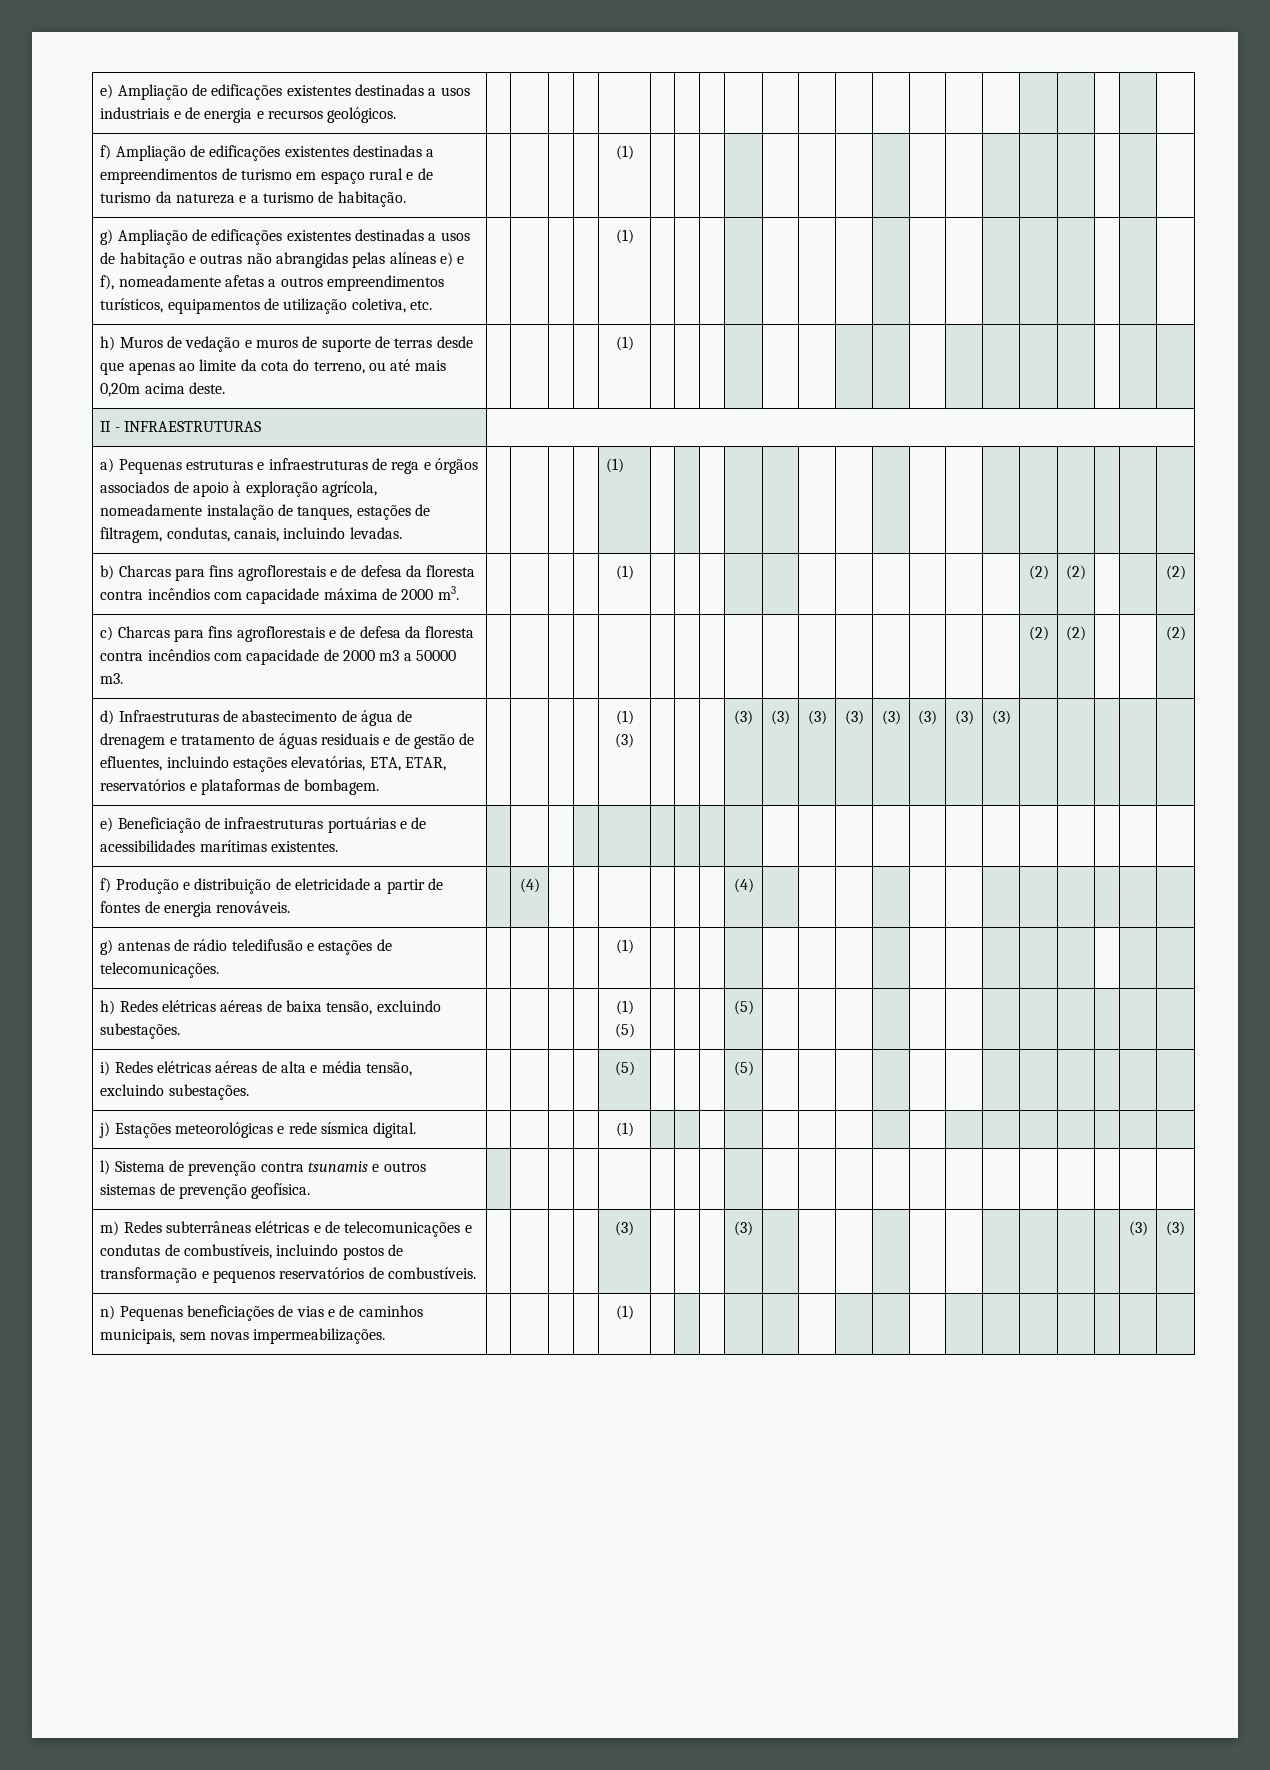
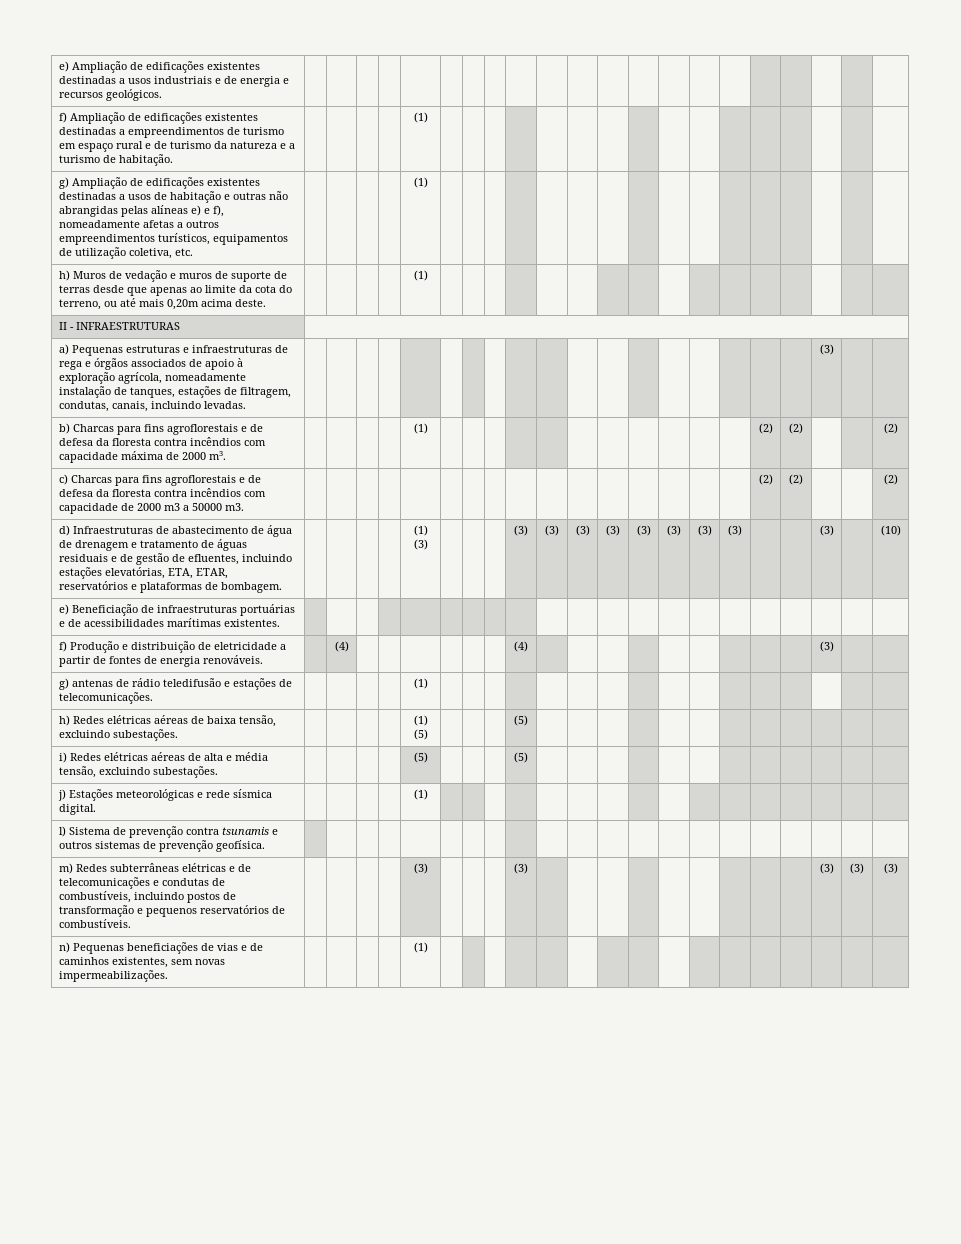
- a) Pequenas estruturas e infraestruturas de rega e órgãos associados de apoio à exploração agrícola, nomeadamente instalação de tanques, estações de filtragem, condutas, canais, incluindo levadas. | | | | | (1) | | | | | | | | | | | | | | | |
+ a) Pequenas estruturas e infraestruturas de rega e órgãos associados de apoio à exploração agrícola, nomeadamente instalação de tanques, estações de filtragem, condutas, canais, incluindo levadas. | | | | | | | | | | | | | | | | | | | (3) | |
- d) Infraestruturas de abastecimento de água de drenagem e tratamento de águas residuais e de gestão de efluentes, incluindo estações elevatórias, ETA, ETAR, reservatórios e plataformas de bombagem. | | | | | (1) (3) | | | | (3) | (3) | (3) | (3) | (3) | (3) | (3) | (3) | | | | |
+ d) Infraestruturas de abastecimento de água de drenagem e tratamento de águas residuais e de gestão de efluentes, incluindo estações elevatórias, ETA, ETAR, reservatórios e plataformas de bombagem. | | | | | (1) (3) | | | | (3) | (3) | (3) | (3) | (3) | (3) | (3) | (3) | | | (3) | | (10)
- f) Produção e distribuição de eletricidade a partir de fontes de energia renováveis. | | (4) | | | | | | | (4) | | | | | | | | | | | |
+ f) Produção e distribuição de eletricidade a partir de fontes de energia renováveis. | | (4) | | | | | | | (4) | | | | | | | | | | (3) | |
- m) Redes subterrâneas elétricas e de telecomunicações e condutas de combustíveis, incluindo postos de transformação e pequenos reservatórios de combustíveis. | | | | | (3) | | | | (3) | | | | | | | | | | | (3) | (3)
+ m) Redes subterrâneas elétricas e de telecomunicações e condutas de combustíveis, incluindo postos de transformação e pequenos reservatórios de combustíveis. | | | | | (3) | | | | (3) | | | | | | | | | | (3) | (3) | (3)
- n) Pequenas beneficiações de vias e de caminhos municipais, sem novas impermeabilizações. | | | | | (1) | | | | | | | | | | | | | | | |
+ n) Pequenas beneficiações de vias e de caminhos existentes, sem novas impermeabilizações. | | | | | (1) | | | | | | | | | | | | | | | |

